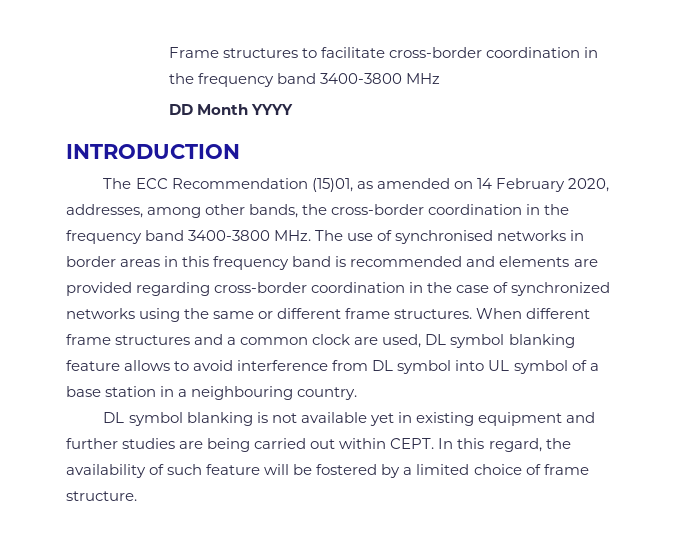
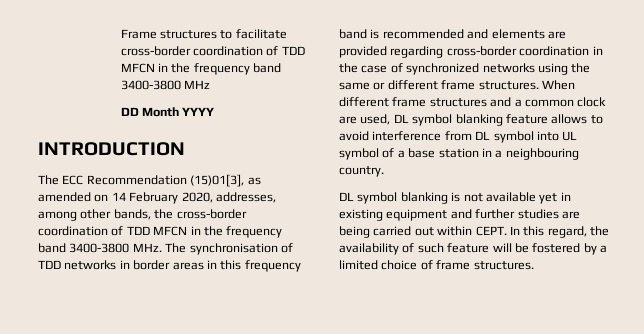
- Frame structures to facilitate cross-border coordination in the frequency band 3400-3800 MHz
+ Frame structures to facilitate cross-border coordination of TDD MFCN in the frequency band 3400-3800 MHz
- The ECC Recommendation (15)01, as amended on 14 February 2020, addresses, among other bands, the cross-border coordination in the frequency band 3400-3800 MHz. The use of synchronised networks in border areas in this frequency band is recommended and elements are provided regarding cross-border coordination in the case of synchronized networks using the same or different frame structures.
+ The ECC Recommendation (15)01[3], as amended on 14 February 2020, addresses, among other bands, the cross-border coordination of TDD MFCN in the frequency band 3400-3800 MHz. The synchronisation of TDD networks in border areas in this frequency band is recommended and elements are provided regarding cross-border coordination in the case of synchronized networks using the same or different frame structures.
- In this regard, the availability of such feature will be fostered by a limited choice of frame structure.
+ In this regard, the availability of such feature will be fostered by a limited choice of frame structures.

